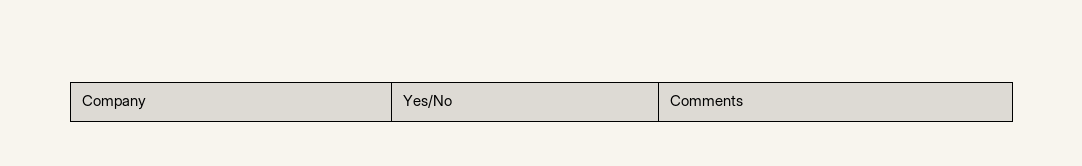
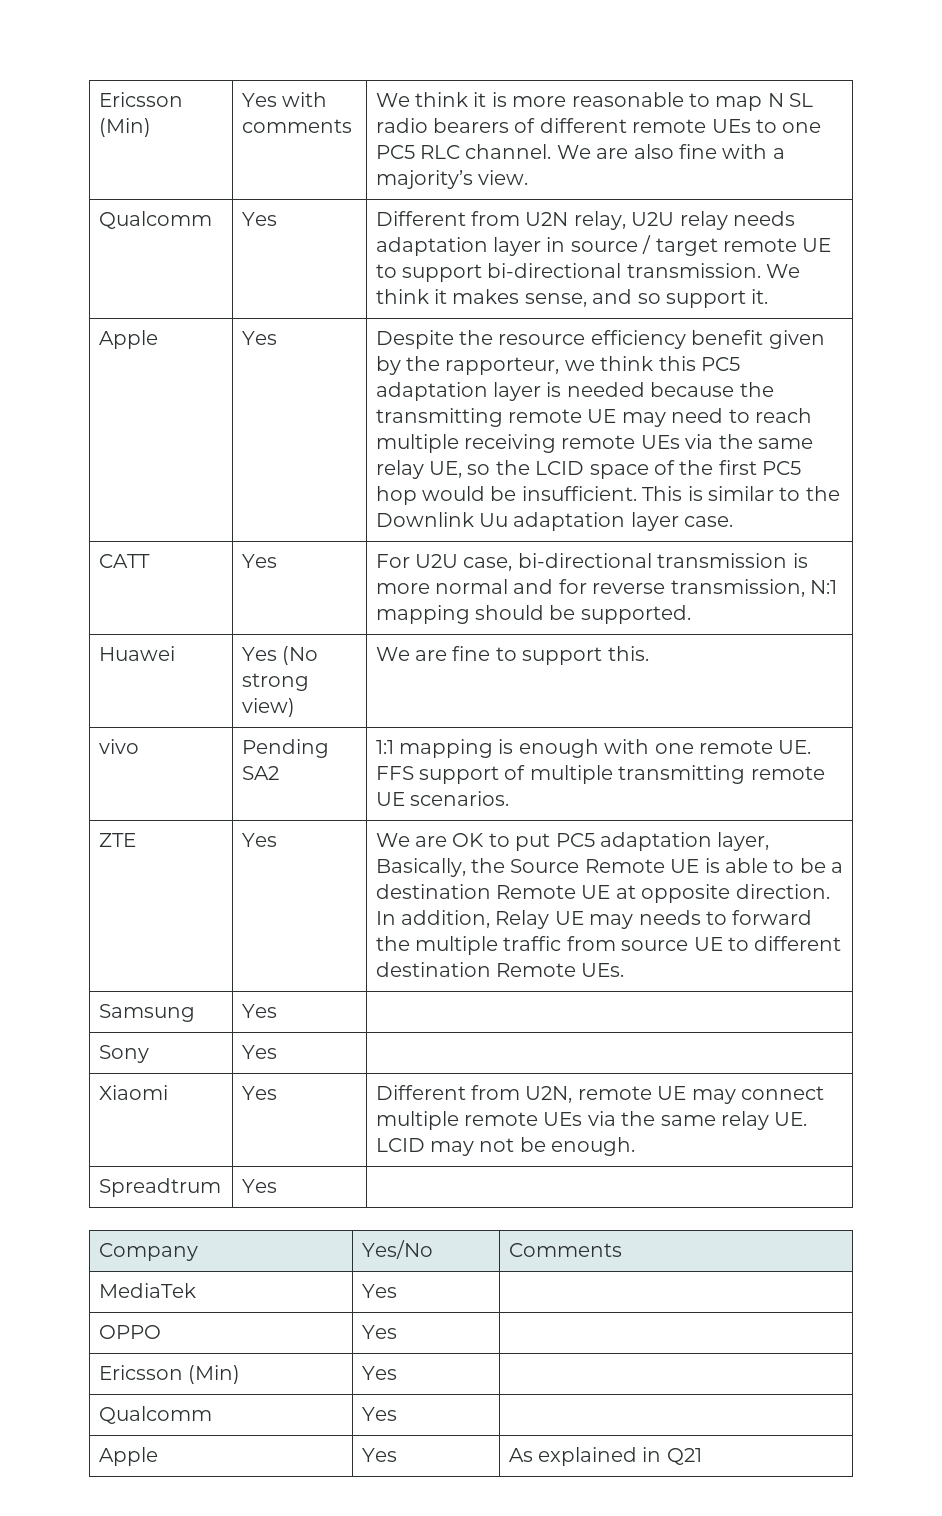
+ Ericsson (Min) | Yes with comments | We think it is more reasonable to map N SL radio bearers of different remote UEs to one PC5 RLC channel. We are also fine with a majority’s view.
+ Qualcomm | Yes | Different from U2N relay, U2U relay needs adaptation layer in source / target remote UE to support bi-directional transmission. We think it makes sense, and so support it.
+ Apple | Yes | Despite the resource efficiency benefit given by the rapporteur, we think this PC5 adaptation layer is needed because the transmitting remote UE may need to reach multiple receiving remote UEs via the same relay UE, so the LCID space of the first PC5 hop would be insufficient. This is similar to the Downlink Uu adaptation layer case.
+ CATT | Yes | For U2U case, bi-directional transmission is more normal and for reverse transmission, N:1 mapping should be supported.
+ Huawei | Yes (No strong view) | We are fine to support this.
+ vivo | Pending SA2 | 1:1 mapping is enough with one remote UE. FFS support of multiple transmitting remote UE scenarios.
+ ZTE | Yes | We are OK to put PC5 adaptation layer, Basically, the Source Remote UE is able to be a destination Remote UE at opposite direction. In addition, Relay UE may needs to forward the multiple traffic from source UE to different destination Remote UEs.
+ Samsung | Yes |
+ Sony | Yes |
+ Xiaomi | Yes | Different from U2N, remote UE may connect multiple remote UEs via the same relay UE. LCID may not be enough.
+ Spreadtrum | Yes |
  Company | Yes/No | Comments
+ MediaTek | Yes |
+ OPPO | Yes |
+ Ericsson (Min) | Yes |
+ Qualcomm | Yes |
+ Apple | Yes | As explained in Q21

